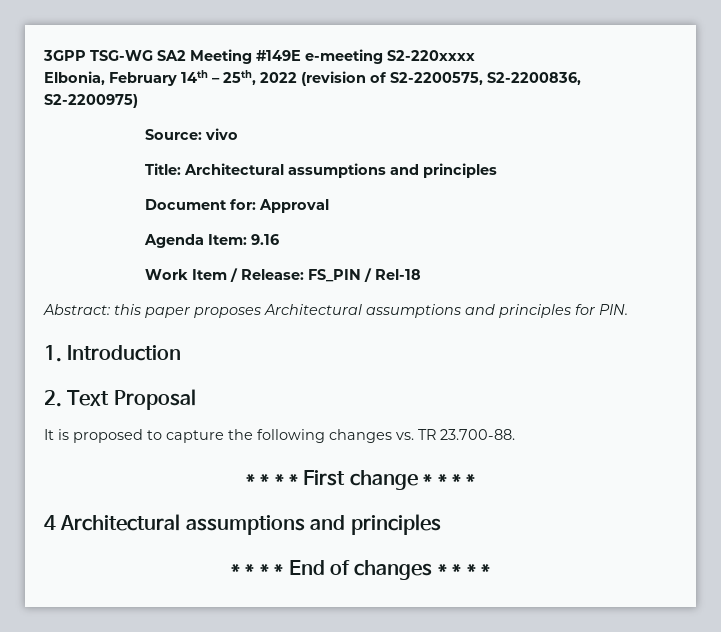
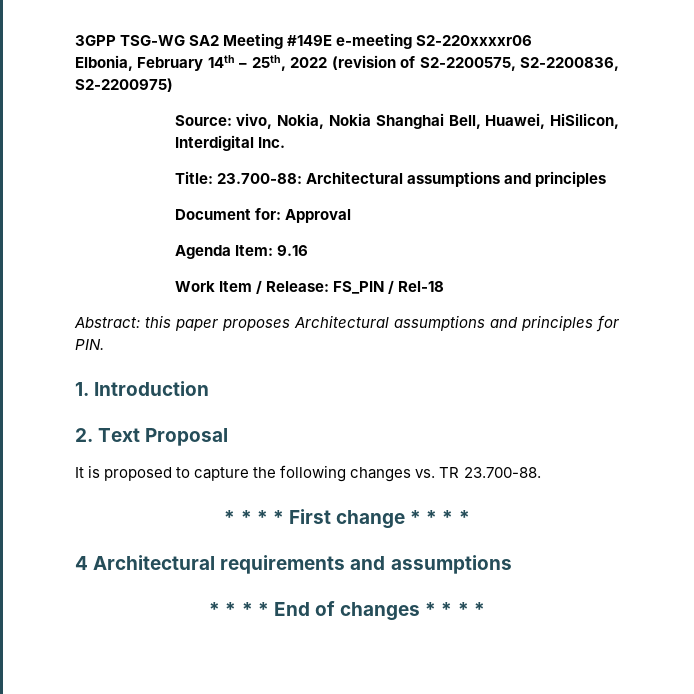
- 3GPP TSG-WG SA2 Meeting #149E e-meeting S2-220xxxx
+ 3GPP TSG-WG SA2 Meeting #149E e-meeting S2-220xxxxr06
- Source: vivo
+ Source: vivo, Nokia, Nokia Shanghai Bell, Huawei, HiSilicon, Interdigital Inc.
- Title: Architectural assumptions and principles
+ Title: 23.700-88: Architectural assumptions and principles
- 4 Architectural assumptions and principles
+ 4 Architectural requirements and assumptions

